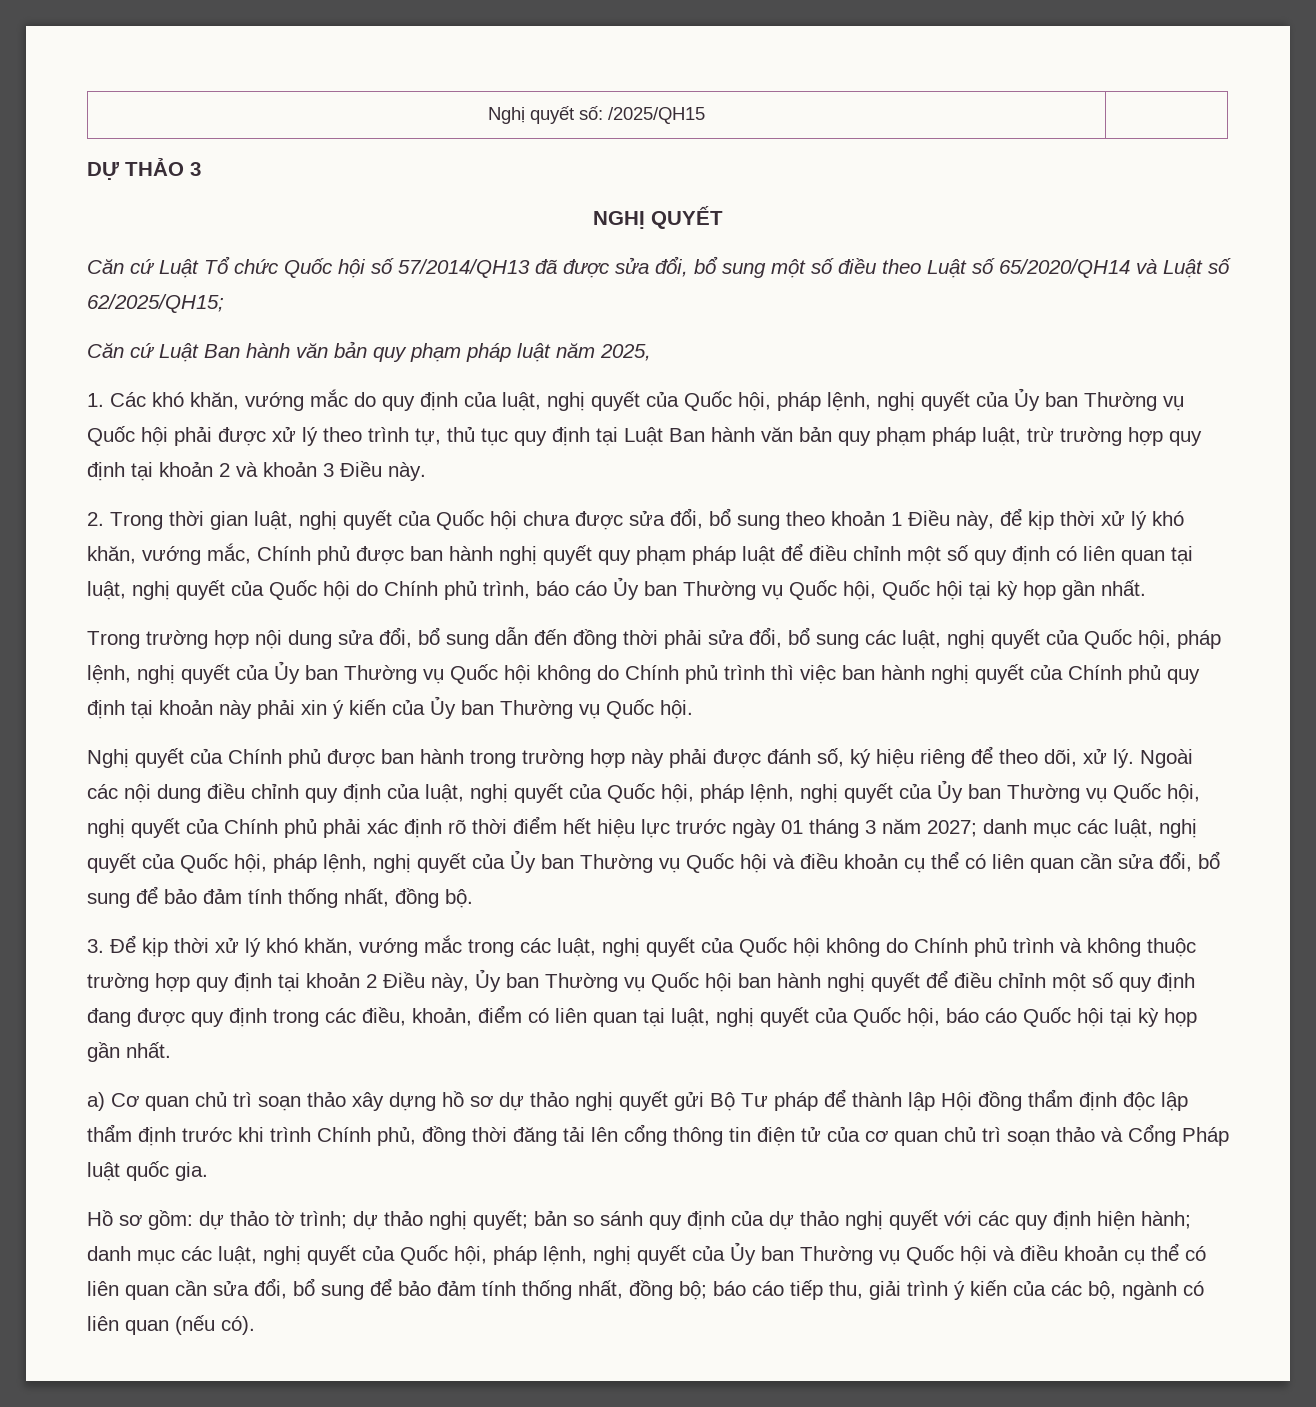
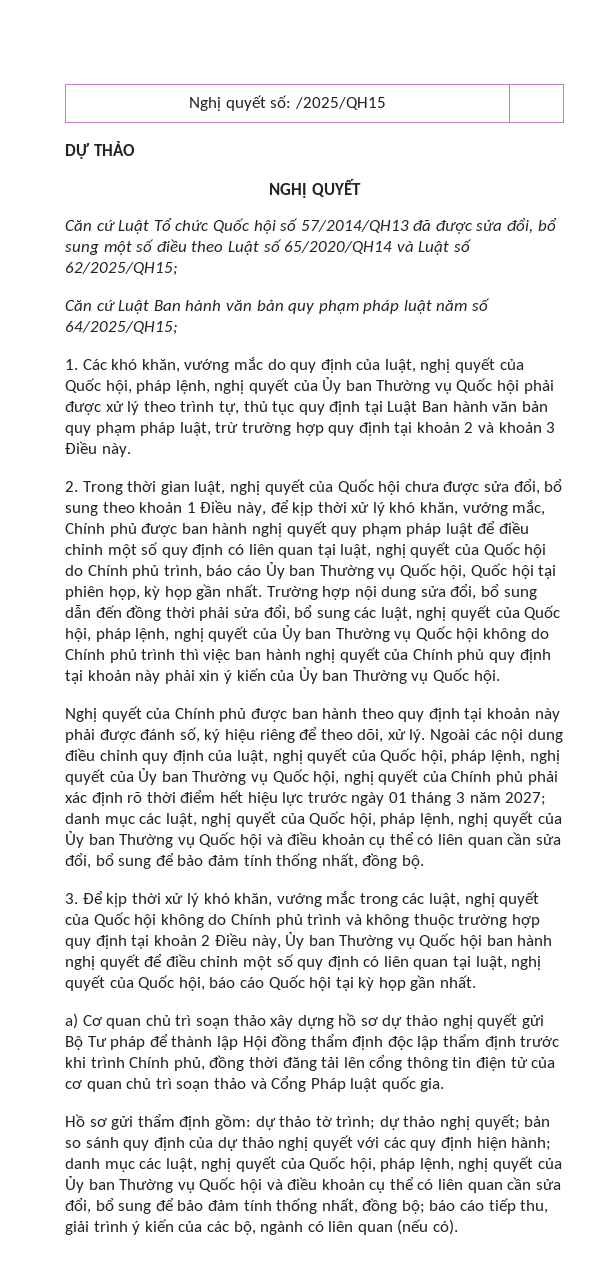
- DỰ THẢO 3
+ DỰ THẢO
- Căn cứ Luật Ban hành văn bản quy phạm pháp luật năm 2025,
+ Căn cứ Luật Ban hành văn bản quy phạm pháp luật năm số 64/2025/QH15;
- 2. Trong thời gian luật, nghị quyết của Quốc hội chưa được sửa đổi, bổ sung theo khoản 1 Điều này, để kịp thời xử lý khó khăn, vướng mắc, Chính phủ được ban hành nghị quyết quy phạm pháp luật để điều chỉnh một số quy định có liên quan tại luật, nghị quyết của Quốc hội do Chính phủ trình, báo cáo Ủy ban Thường vụ Quốc hội, Quốc hội tại kỳ họp gần nhất.
- Trong trường hợp nội dung sửa đổi, bổ sung dẫn đến đồng thời phải sửa đổi, bổ sung các luật, nghị quyết của Quốc hội, pháp lệnh, nghị quyết của Ủy ban Thường vụ Quốc hội không do Chính phủ trình thì việc ban hành nghị quyết của Chính phủ quy định tại khoản này phải xin ý kiến của Ủy ban Thường vụ Quốc hội.
+ 2. Trong thời gian luật, nghị quyết của Quốc hội chưa được sửa đổi, bổ sung theo khoản 1 Điều này, để kịp thời xử lý khó khăn, vướng mắc, Chính phủ được ban hành nghị quyết quy phạm pháp luật để điều chỉnh một số quy định có liên quan tại luật, nghị quyết của Quốc hội do Chính phủ trình, báo cáo Ủy ban Thường vụ Quốc hội, Quốc hội tại phiên họp, kỳ họp gần nhất. Trường hợp nội dung sửa đổi, bổ sung dẫn đến đồng thời phải sửa đổi, bổ sung các luật, nghị quyết của Quốc hội, pháp lệnh, nghị quyết của Ủy ban Thường vụ Quốc hội không do Chính phủ trình thì việc ban hành nghị quyết của Chính phủ quy định tại khoản này phải xin ý kiến của Ủy ban Thường vụ Quốc hội.
- Nghị quyết của Chính phủ được ban hành trong trường hợp này phải được đánh số, ký hiệu riêng để theo dõi, xử lý.
+ Nghị quyết của Chính phủ được ban hành theo quy định tại khoản này phải được đánh số, ký hiệu riêng để theo dõi, xử lý.
- 3. Để kịp thời xử lý khó khăn, vướng mắc trong các luật, nghị quyết của Quốc hội không do Chính phủ trình và không thuộc trường hợp quy định tại khoản 2 Điều này, Ủy ban Thường vụ Quốc hội ban hành nghị quyết để điều chỉnh một số quy định đang được quy định trong các điều, khoản, điểm có liên quan tại luật, nghị quyết của Quốc hội, báo cáo Quốc hội tại kỳ họp gần nhất.
+ 3. Để kịp thời xử lý khó khăn, vướng mắc trong các luật, nghị quyết của Quốc hội không do Chính phủ trình và không thuộc trường hợp quy định tại khoản 2 Điều này, Ủy ban Thường vụ Quốc hội ban hành nghị quyết để điều chỉnh một số quy định có liên quan tại luật, nghị quyết của Quốc hội, báo cáo Quốc hội tại kỳ họp gần nhất.
- Hồ sơ gồm:
+ Hồ sơ gửi thẩm định gồm:

